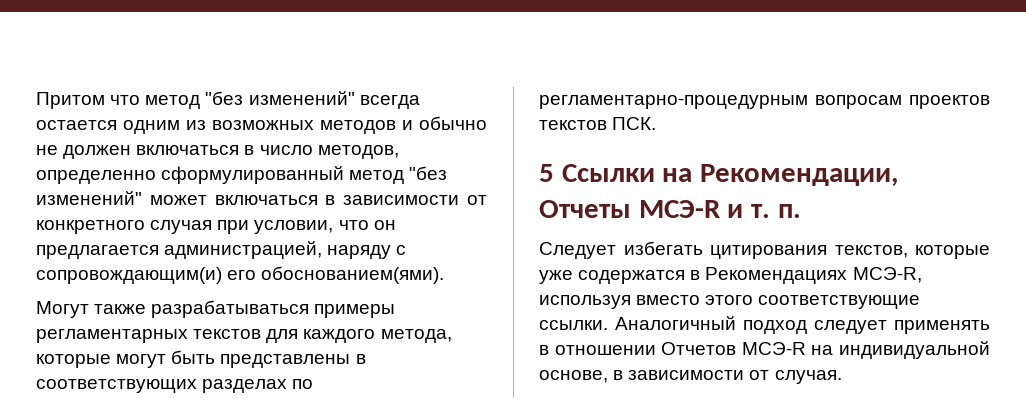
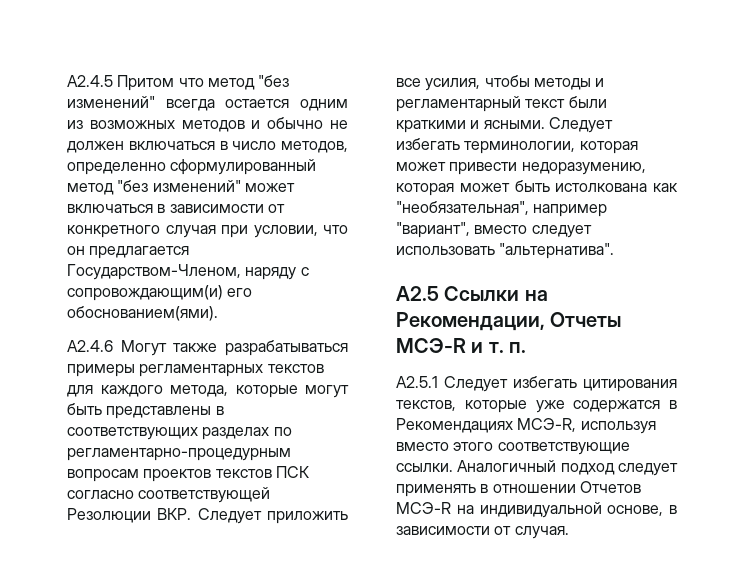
- Притом что метод "без изменений" всегда остается одним из возможных методов и обычно не должен включаться в число методов, определенно сформулированный метод "без изменений" может включаться в зависимости от конкретного случая при условии, что он предлагается администрацией, наряду с сопровождающим(и) его обоснованием(ями).
+ A2.4.5 Притом что метод "без изменений" всегда остается одним из возможных методов и обычно не должен включаться в число методов, определенно сформулированный метод "без изменений" может включаться в зависимости от конкретного случая при условии, что он предлагается Государством-Членом, наряду с сопровождающим(и) его обоснованием(ями).
- Могут также разрабатываться примеры регламентарных текстов для каждого метода, которые могут быть представлены в соответствующих разделах по регламентарно-процедурным вопросам проектов текстов ПСК.
- 5 Ссылки на Рекомендации, Отчеты МСЭ-R и т. п.
+ A2.4.6 Могут также разрабатываться примеры регламентарных текстов для каждого метода, которые могут быть представлены в соответствующих разделах по регламентарно-процедурным вопросам проектов текстов ПСК согласно соответствующей Резолюции ВКР. Следует приложить все усилия, чтобы методы и регламентарный текст были краткими и ясными. Следует избегать терминологии, которая может привести недоразумению, которая может быть истолкована как "необязательная", например "вариант", вместо следует использовать "альтернатива".
+ A2.5 Ссылки на Рекомендации, Отчеты МСЭ-R и т. п.
- Следует избегать цитирования текстов, которые уже содержатся в Рекомендациях МСЭ-R, используя вместо этого соответствующие ссылки.
+ A2.5.1 Следует избегать цитирования текстов, которые уже содержатся в Рекомендациях МСЭ-R, используя вместо этого соответствующие ссылки.

